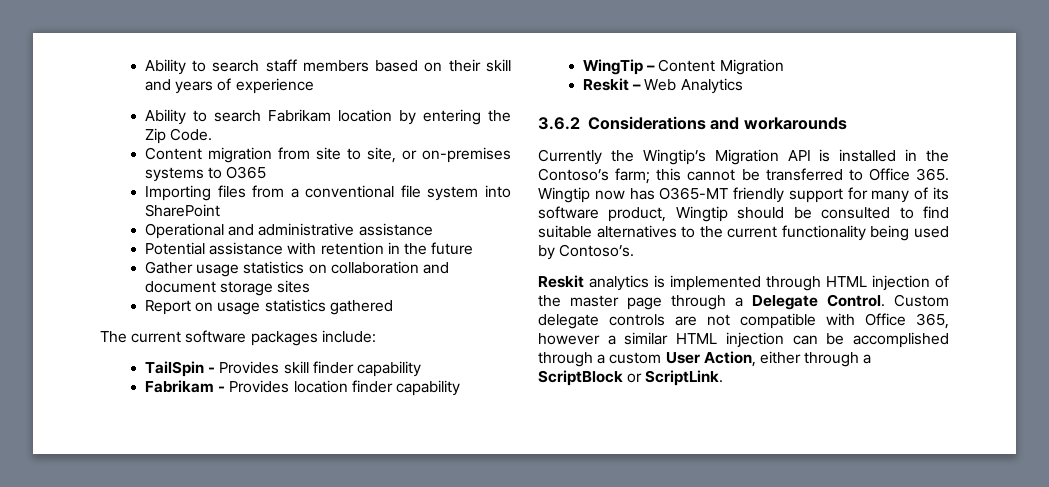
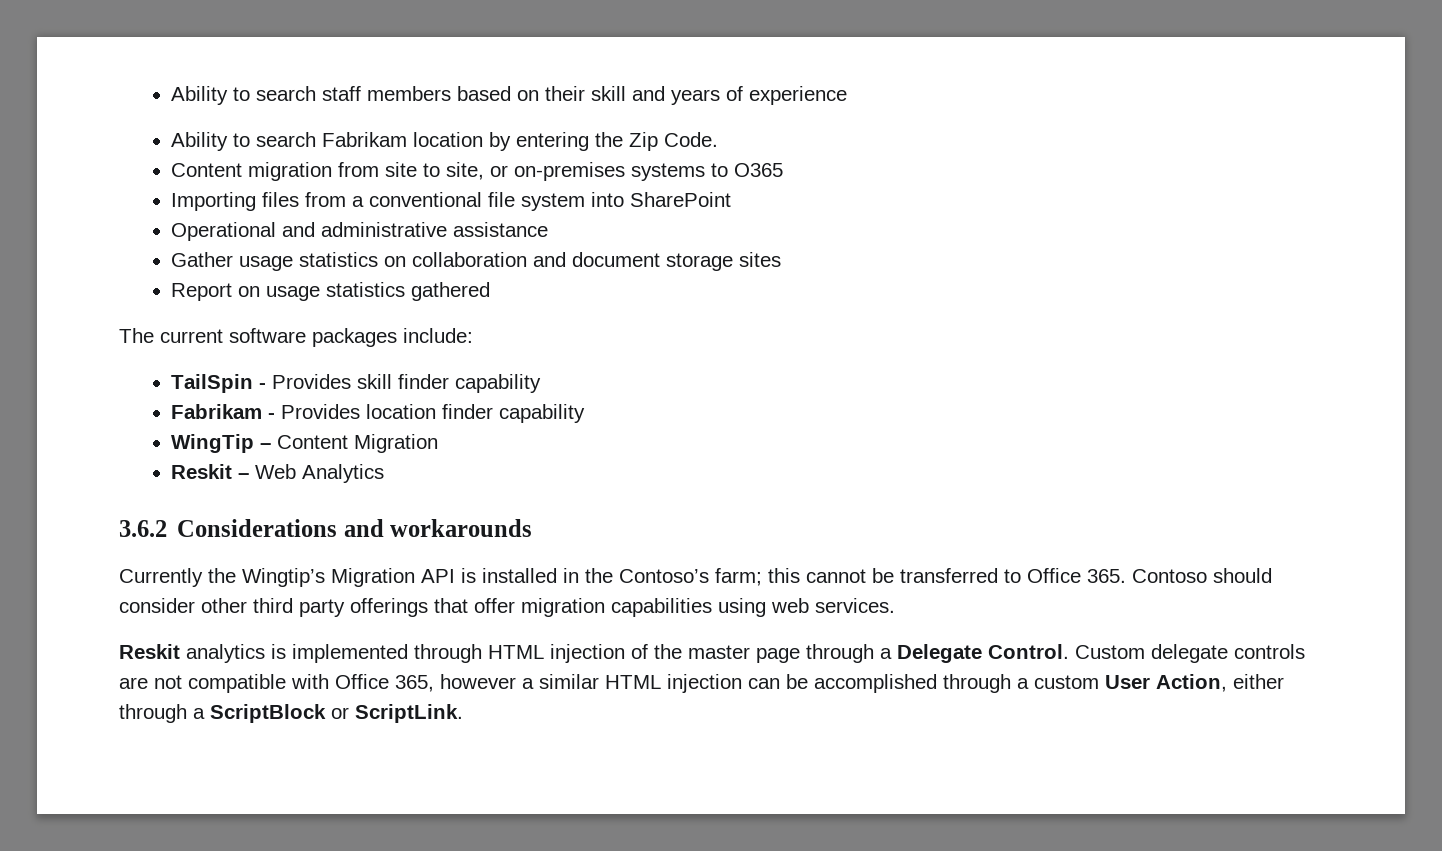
- Potential assistance with retention in the future
- Currently the Wingtip’s Migration API is installed in the Contoso’s farm; this cannot be transferred to Office 365. Wingtip now has O365-MT friendly support for many of its software product, Wingtip should be consulted to find suitable alternatives to the current functionality being used by Contoso’s.
+ Currently the Wingtip’s Migration API is installed in the Contoso’s farm; this cannot be transferred to Office 365. Contoso should consider other third party offerings that offer migration capabilities using web services.

